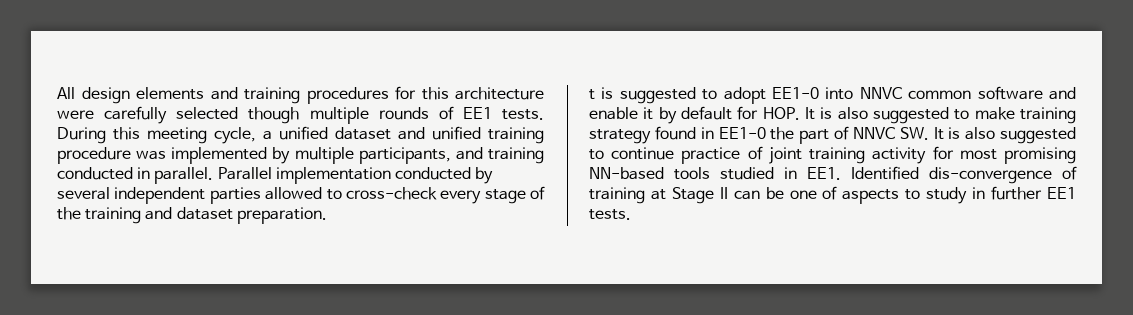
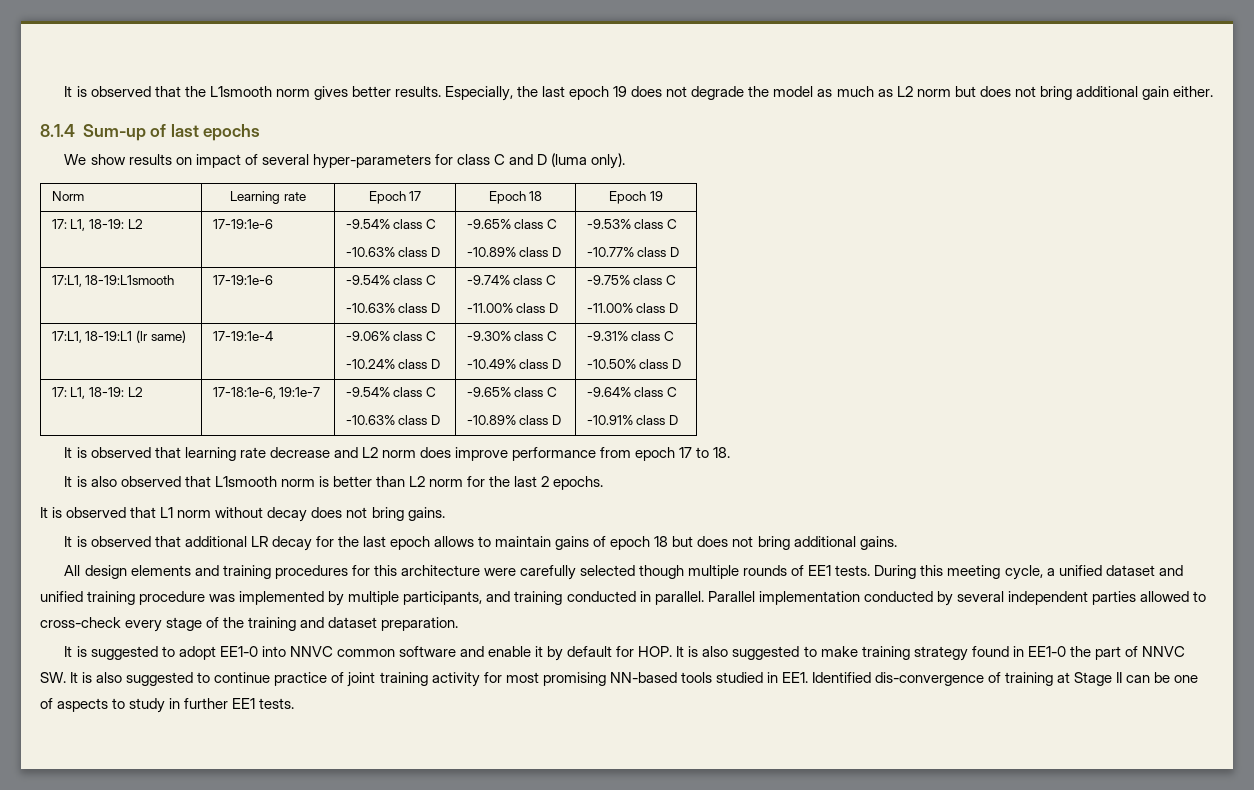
+ It is observed that the L1smooth norm gives better results. Especially, the last epoch 19 does not degrade the model as much as L2 norm but does not bring additional gain either.
+ 8.1.4 Sum-up of last epochs
+ We show results on impact of several hyper-parameters for class C and D (luma only).
+ Norm | Learning rate | Epoch 17 | Epoch 18 | Epoch 19
+ 17: L1, 18-19: L2 | 17-19:1e-6 | -9.54% class C
+ -10.63% class D | -9.65% class C
+ -10.89% class D | -9.53% class C
+ -10.77% class D
+ 17:L1, 18-19:L1smooth | 17-19:1e-6 | -9.54% class C
+ -10.63% class D | -9.74% class C
+ -11.00% class D | -9.75% class C
+ -11.00% class D
+ 17:L1, 18-19:L1 (lr same) | 17-19:1e-4 | -9.06% class C
+ -10.24% class D | -9.30% class C
+ -10.49% class D | -9.31% class C
+ -10.50% class D
+ 17: L1, 18-19: L2 | 17-18:1e-6, 19:1e-7 | -9.54% class C
+ -10.63% class D | -9.65% class C
+ -10.89% class D | -9.64% class C
+ -10.91% class D
+ It is observed that learning rate decrease and L2 norm does improve performance from epoch 17 to 18.
+ It is also observed that L1smooth norm is better than L2 norm for the last 2 epochs.
+ It is observed that L1 norm without decay does not bring gains.
+ It is observed that additional LR decay for the last epoch allows to maintain gains of epoch 18 but does not bring additional gains.
- t is suggested to adopt EE1-0 into NNVC common software and enable it by default for HOP. It is also suggested to make training strategy found in EE1-0 the part of NNVC SW. It is also suggested to continue practice of joint training activity for most promising NN-based tools studied in EE1. Identified dis-convergence of training at Stage II can be one of aspects to study in further EE1 tests.
+ It is suggested to adopt EE1-0 into NNVC common software and enable it by default for HOP. It is also suggested to make training strategy found in EE1-0 the part of NNVC SW. It is also suggested to continue practice of joint training activity for most promising NN-based tools studied in EE1. Identified dis-convergence of training at Stage II can be one of aspects to study in further EE1 tests.

